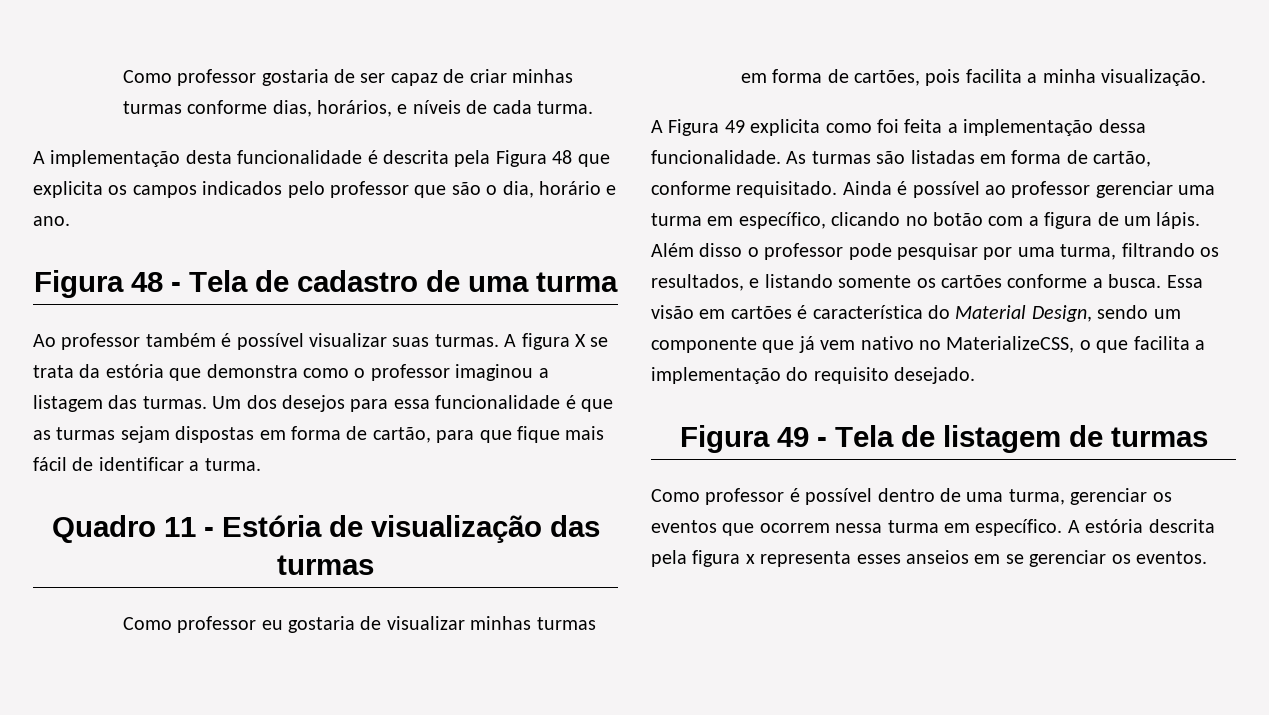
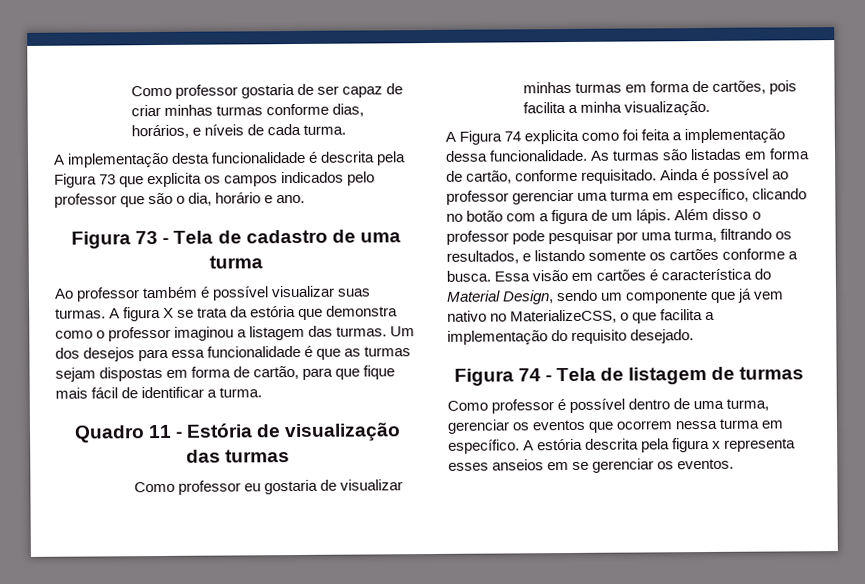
- A implementação desta funcionalidade é descrita pela Figura 48 que explicita os campos indicados pelo professor que são o dia, horário e ano.
+ A implementação desta funcionalidade é descrita pela Figura 73 que explicita os campos indicados pelo professor que são o dia, horário e ano.
- Figura 48 - Tela de cadastro de uma turma
+ Figura 73 - Tela de cadastro de uma turma
- A Figura 49 explicita como foi feita a implementação dessa funcionalidade.
+ A Figura 74 explicita como foi feita a implementação dessa funcionalidade.
- Figura 49 - Tela de listagem de turmas
+ Figura 74 - Tela de listagem de turmas

